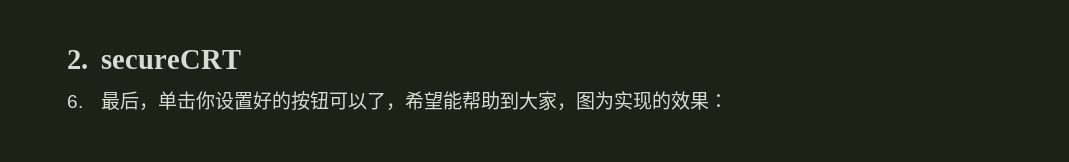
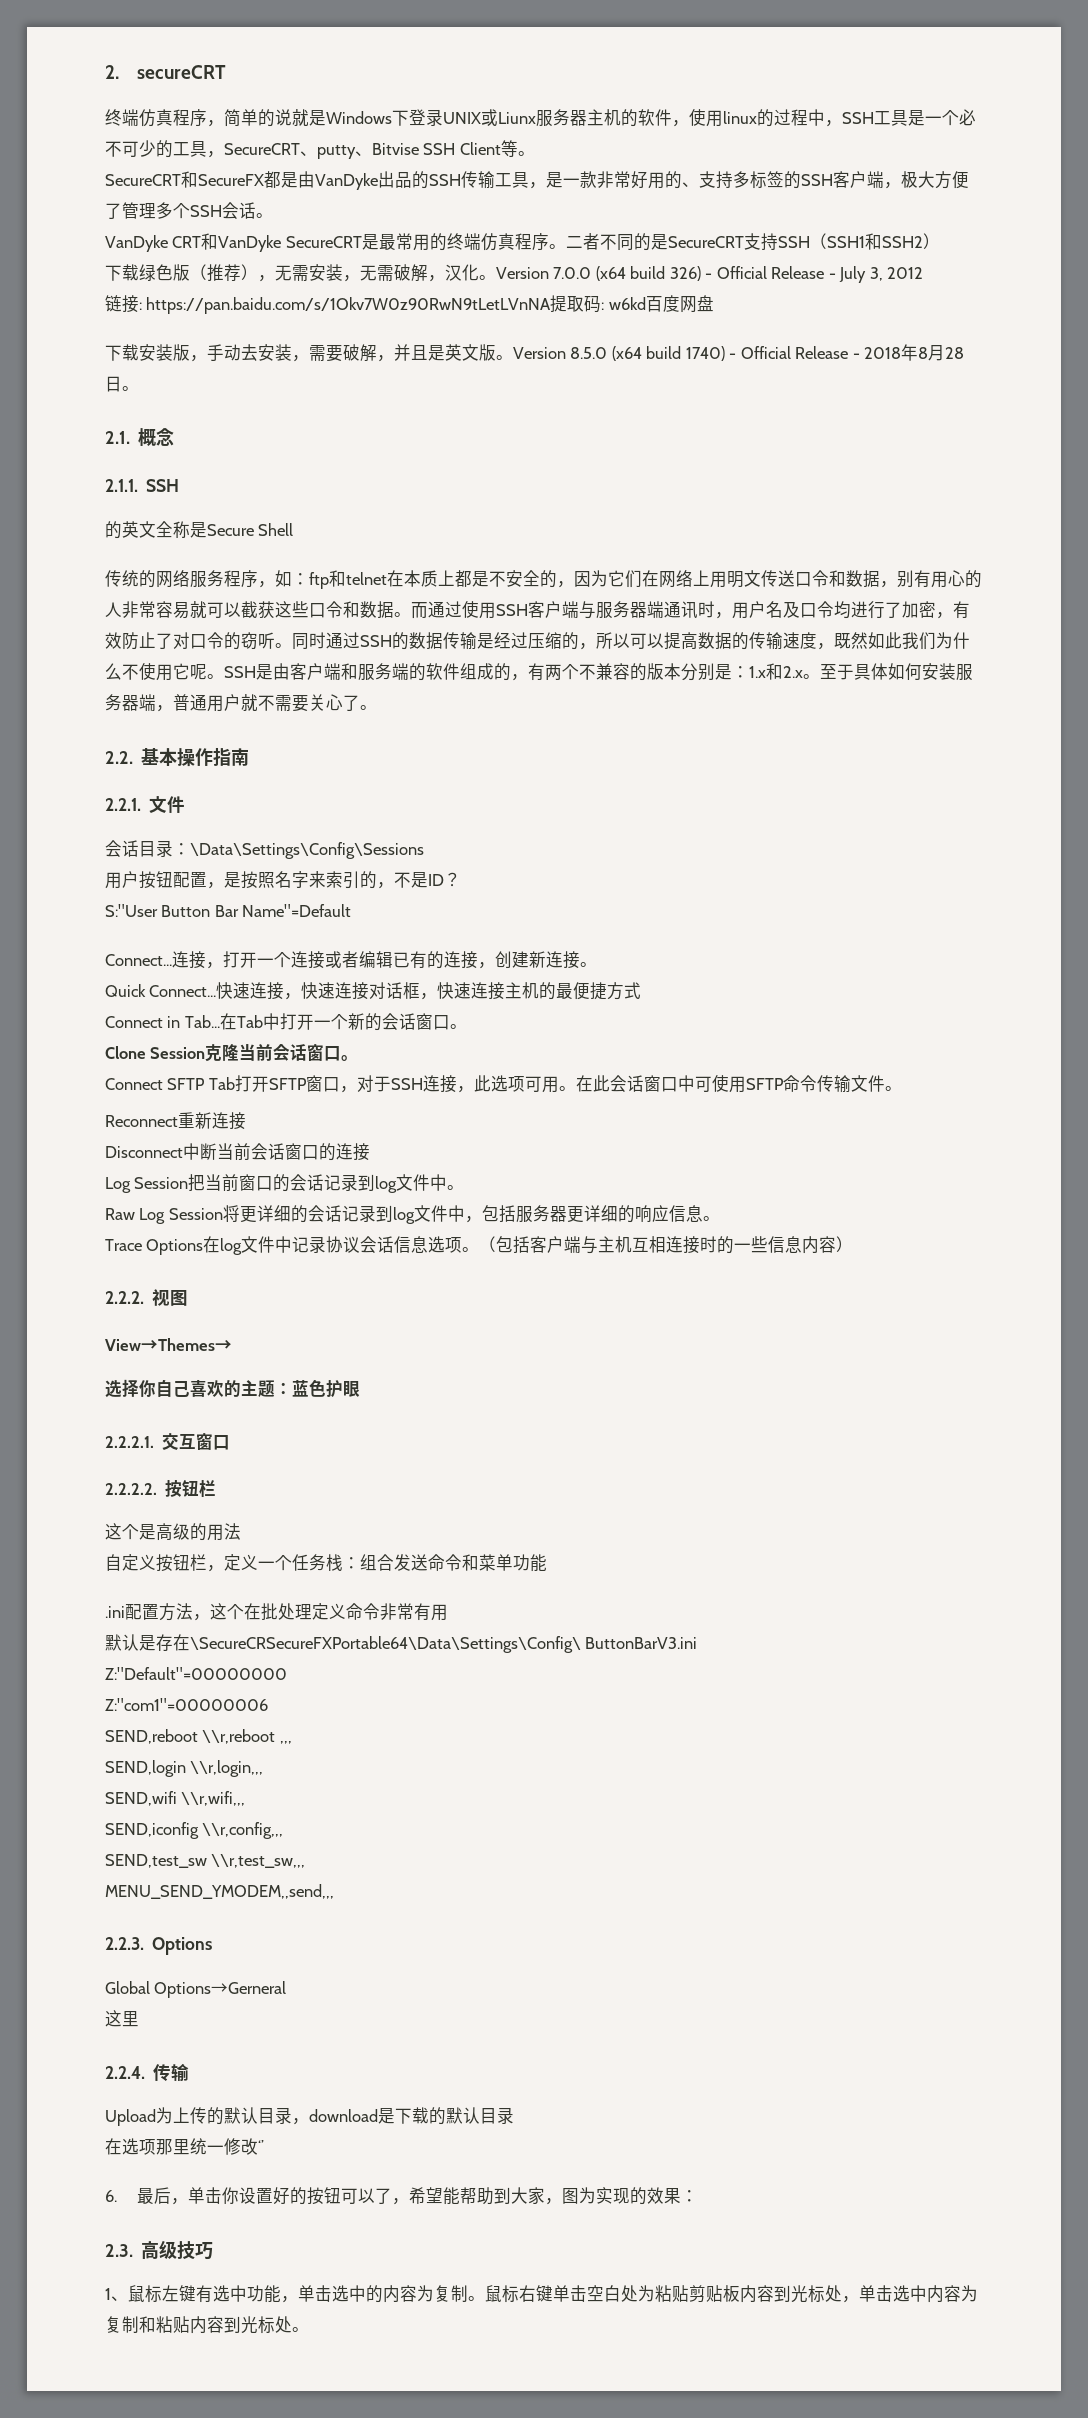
+ 终端仿真程序，简单的说就是Windows下登录UNIX或Liunx服务器主机的软件，使用linux的过程中，SSH工具是一个必不可少的工具，SecureCRT、putty、Bitvise SSH Client等。
+ SecureCRT和SecureFX都是由VanDyke出品的SSH传输工具，是一款非常好用的、支持多标签的SSH客户端，极大方便了管理多个SSH会话。
+ VanDyke CRT和VanDyke SecureCRT是最常用的终端仿真程序。二者不同的是SecureCRT支持SSH（SSH1和SSH2）
+ 下载绿色版（推荐），无需安装，无需破解，汉化。Version 7.0.0 (x64 build 326) - Official Release - July 3, 2012
+ 链接: https://pan.baidu.com/s/1Okv7W0z90RwN9tLetLVnNA提取码: w6kd百度网盘
+ 下载安装版，手动去安装，需要破解，并且是英文版。Version 8.5.0 (x64 build 1740) - Official Release - 2018年8月28日。
+ 2.1.概念
+ 2.1.1. SSH
+ 的英文全称是Secure Shell
+ 传统的网络服务程序，如：ftp和telnet在本质上都是不安全的，因为它们在网络上用明文传送口令和数据，别有用心的人非常容易就可以截获这些口令和数据。而通过使用SSH客户端与服务器端通讯时，用户名及口令均进行了加密，有效防止了对口令的窃听。同时通过SSH的数据传输是经过压缩的，所以可以提高数据的传输速度，既然如此我们为什么不使用它呢。SSH是由客户端和服务端的软件组成的，有两个不兼容的版本分别是：1.x和2.x。至于具体如何安装服务器端，普通用户就不需要关心了。
+ 2.2.基本操作指南
+ 2.2.1.文件
+ 会话目录：\Data\Settings\Config\Sessions
+ 用户按钮配置，是按照名字来索引的，不是ID？
+ S:"User Button Bar Name"=Default
+ Connect...连接，打开一个连接或者编辑已有的连接，创建新连接。
+ Quick Connect...快速连接，快速连接对话框，快速连接主机的最便捷方式
+ Connect in Tab...在Tab中打开一个新的会话窗口。
+ Clone Session克隆当前会话窗口。
+ Connect SFTP Tab打开SFTP窗口，对于SSH连接，此选项可用。在此会话窗口中可使用SFTP命令传输文件。
+ Reconnect重新连接
+ Disconnect中断当前会话窗口的连接
+ Log Session把当前窗口的会话记录到log文件中。
+ Raw Log Session将更详细的会话记录到log文件中，包括服务器更详细的响应信息。
+ Trace Options在log文件中记录协议会话信息选项。（包括客户端与主机互相连接时的一些信息内容）
+ 2.2.2.视图
+ View→Themes→
+ 选择你自己喜欢的主题：蓝色护眼
+ 2.2.2.1.交互窗口
+ 2.2.2.2.按钮栏
+ 这个是高级的用法
+ 自定义按钮栏，定义一个任务栈：组合发送命令和菜单功能
+ .ini配置方法，这个在批处理定义命令非常有用
+ 默认是存在\SecureCRSecureFXPortable64\Data\Settings\Config\ ButtonBarV3.ini
+ Z:"Default"=00000000
+ Z:"com1"=00000006
+ SEND,reboot \\r,reboot ,,,
+ SEND,login \\r,login,,,
+ SEND,wifi \\r,wifi,,,
+ SEND,iconfig \\r,config,,,
+ SEND,test_sw \\r,test_sw,,,
+ MENU_SEND_YMODEM,,send,,,
+ 2.2.3. Options
+ Global Options→Gerneral
+ 这里
+ 2.2.4.传输
+ Upload为上传的默认目录，download是下载的默认目录
+ 在选项那里统一修改‘’
+ 2.3.高级技巧
+ 1、鼠标左键有选中功能，单击选中的内容为复制。鼠标右键单击空白处为粘贴剪贴板内容到光标处，单击选中内容为复制和粘贴内容到光标处。

